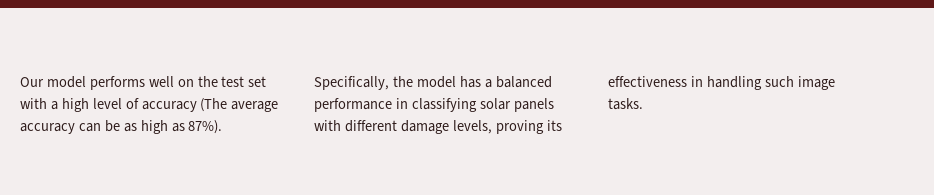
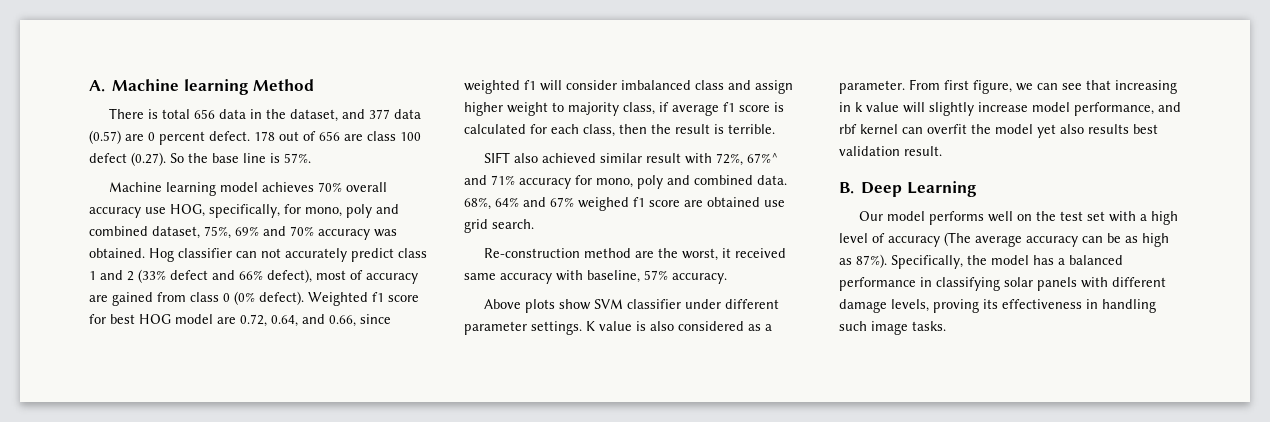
+ A. Machine learning Method
+ There is total 656 data in the dataset, and 377 data (0.57) are 0 percent defect. 178 out of 656 are class 100 defect (0.27). So the base line is 57%.
+ Machine learning model achieves 70% overall accuracy use HOG, specifically, for mono, poly and combined dataset, 75%, 69% and 70% accuracy was obtained. Hog classifier can not accurately predict class 1 and 2 (33% defect and 66% defect), most of accuracy are gained from class 0 (0% defect). Weighted f1 score for best HOG model are 0.72, 0.64, and 0.66, since weighted f1 will consider imbalanced class and assign higher weight to majority class, if average f1 score is calculated for each class, then the result is terrible.
+ SIFT also achieved similar result with 72%, 67%^ and 71% accuracy for mono, poly and combined data. 68%, 64% and 67% weighed f1 score are obtained use grid search.
+ Re-construction method are the worst, it received same accuracy with baseline, 57% accuracy.
+ Above plots show SVM classifier under different parameter settings. K value is also considered as a parameter. From first figure, we can see that increasing in k value will slightly increase model performance, and rbf kernel can overfit the model yet also results best validation result.
+ B. Deep Learning

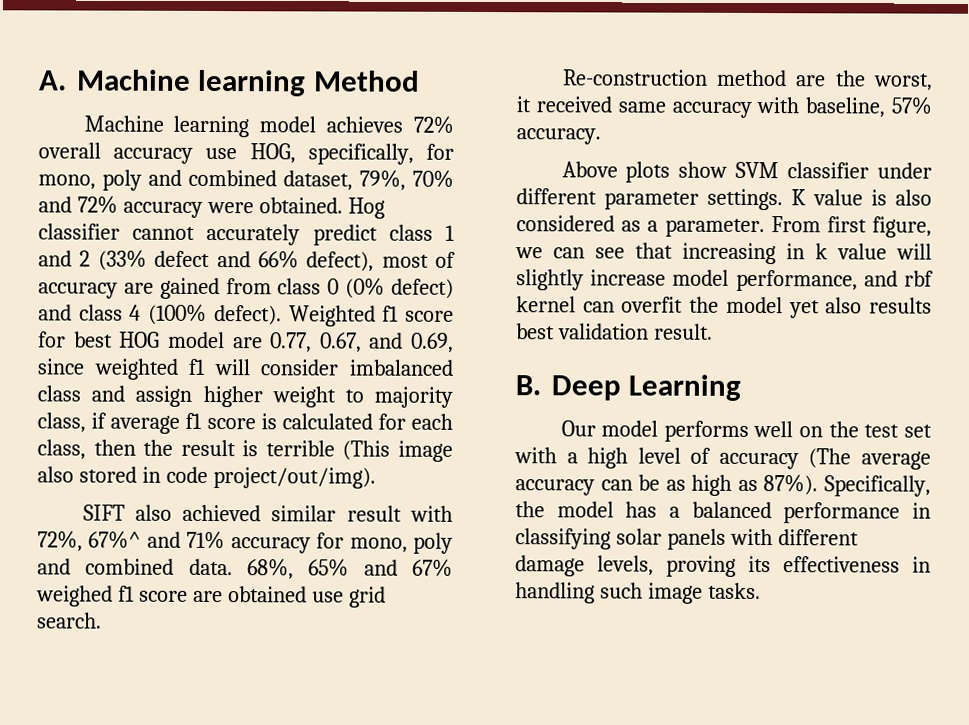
- There is total 656 data in the dataset, and 377 data (0.57) are 0 percent defect. 178 out of 656 are class 100 defect (0.27). So the base line is 57%.
- Machine learning model achieves 70% overall accuracy use HOG, specifically, for mono, poly and combined dataset, 75%, 69% and 70% accuracy was obtained.
+ Machine learning model achieves 72% overall accuracy use HOG, specifically, for mono, poly and combined dataset, 79%, 70% and 72% accuracy were obtained.
- Hog classifier can not accurately predict class 1 and 2 (33% defect and 66% defect), most of accuracy are gained from class 0 (0% defect).
+ Hog classifier cannot accurately predict class 1 and 2 (33% defect and 66% defect), most of accuracy are gained from class 0 (0% defect) and class 4 (100% defect).
- Weighted f1 score for best HOG model are 0.72, 0.64, and 0.66, since weighted f1 will consider imbalanced class and assign higher weight to majority class, if average f1 score is calculated for each class, then the result is terrible.
+ Weighted f1 score for best HOG model are 0.77, 0.67, and 0.69, since weighted f1 will consider imbalanced class and assign higher weight to majority class, if average f1 score is calculated for each class, then the result is terrible (This image also stored in code project/out/img).
- 68%, 64% and 67% weighed f1 score are obtained use grid search.
+ 68%, 65% and 67% weighed f1 score are obtained use grid search.

